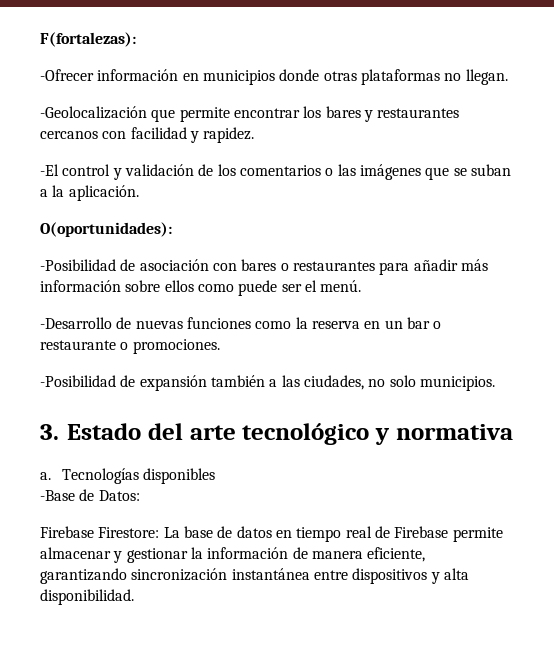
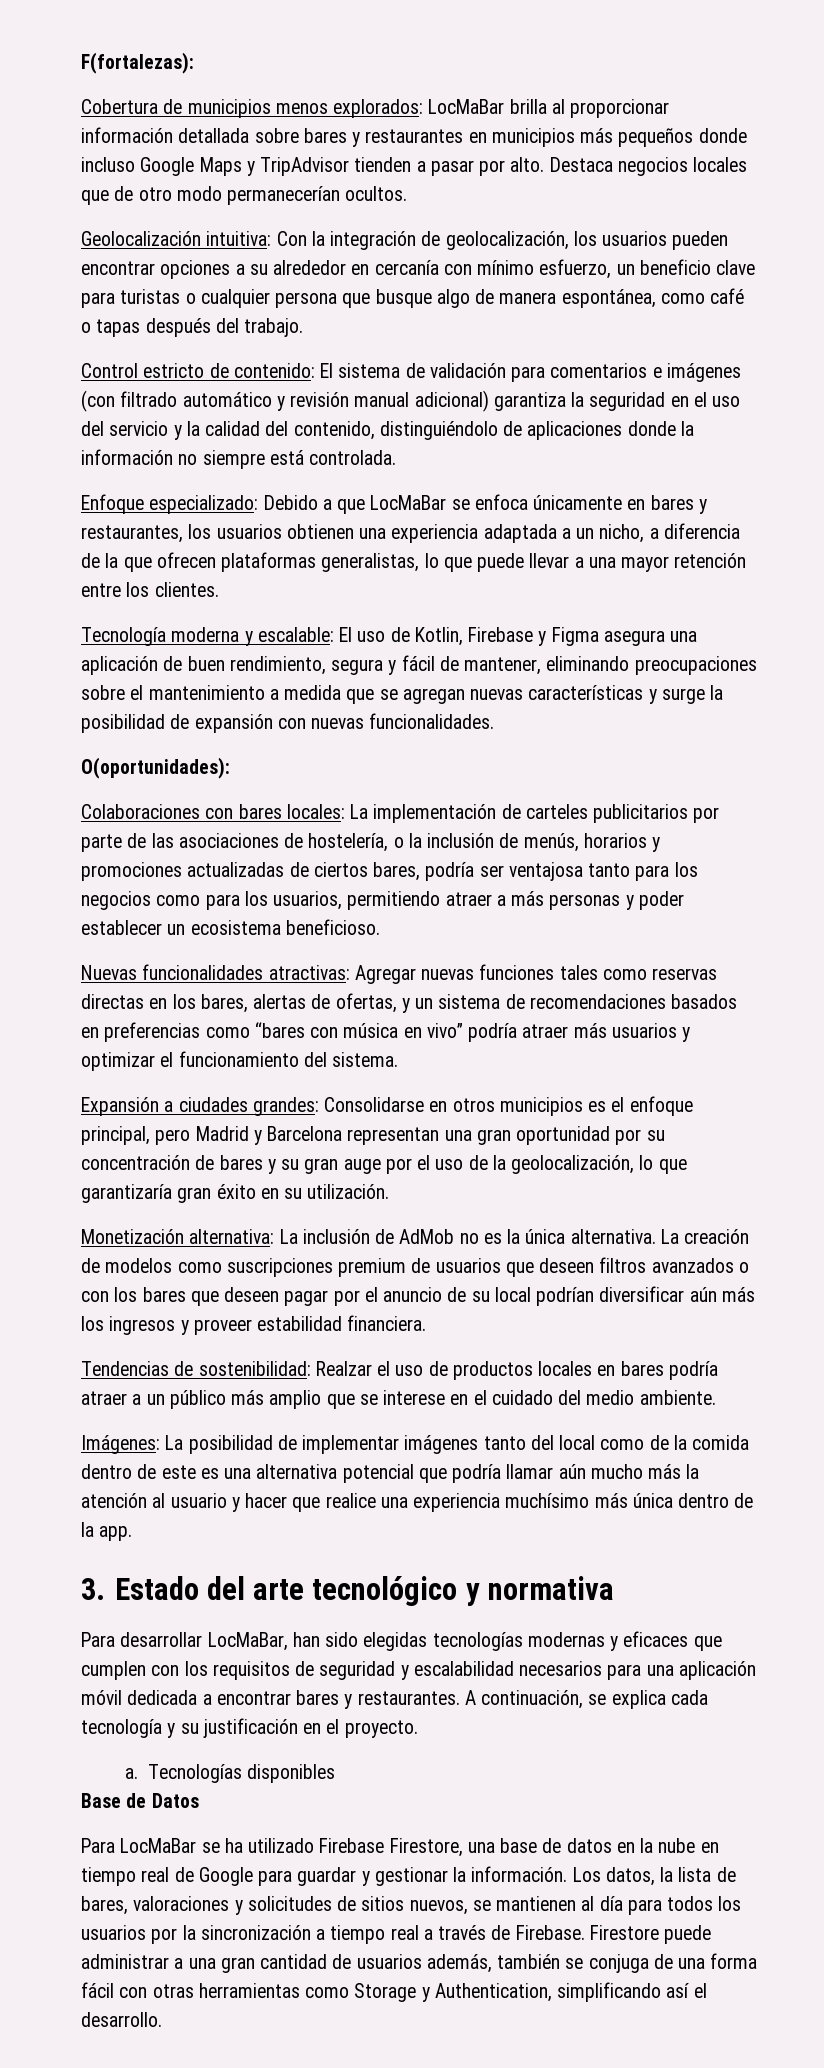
- -Ofrecer información en municipios donde otras plataformas no llegan.
- -Geolocalización que permite encontrar los bares y restaurantes cercanos con facilidad y rapidez.
- -El control y validación de los comentarios o las imágenes que se suban a la aplicación.
+ Cobertura de municipios menos explorados: LocMaBar brilla al proporcionar información detallada sobre bares y restaurantes en municipios más pequeños donde incluso Google Maps y TripAdvisor tienden a pasar por alto. Destaca negocios locales que de otro modo permanecerían ocultos.
+ Geolocalización intuitiva: Con la integración de geolocalización, los usuarios pueden encontrar opciones a su alrededor en cercanía con mínimo esfuerzo, un beneficio clave para turistas o cualquier persona que busque algo de manera espontánea, como café o tapas después del trabajo.
+ Control estricto de contenido: El sistema de validación para comentarios e imágenes (con filtrado automático y revisión manual adicional) garantiza la seguridad en el uso del servicio y la calidad del contenido, distinguiéndolo de aplicaciones donde la información no siempre está controlada.
+ Enfoque especializado: Debido a que LocMaBar se enfoca únicamente en bares y restaurantes, los usuarios obtienen una experiencia adaptada a un nicho, a diferencia de la que ofrecen plataformas generalistas, lo que puede llevar a una mayor retención entre los clientes.
+ Tecnología moderna y escalable: El uso de Kotlin, Firebase y Figma asegura una aplicación de buen rendimiento, segura y fácil de mantener, eliminando preocupaciones sobre el mantenimiento a medida que se agregan nuevas características y surge la posibilidad de expansión con nuevas funcionalidades.
  O(oportunidades):
- -Posibilidad de asociación con bares o restaurantes para añadir más información sobre ellos como puede ser el menú.
- -Desarrollo de nuevas funciones como la reserva en un bar o restaurante o promociones.
- -Posibilidad de expansión también a las ciudades, no solo municipios.
+ Colaboraciones con bares locales: La implementación de carteles publicitarios por parte de las asociaciones de hostelería, o la inclusión de menús, horarios y promociones actualizadas de ciertos bares, podría ser ventajosa tanto para los negocios como para los usuarios, permitiendo atraer a más personas y poder establecer un ecosistema beneficioso.
+ Nuevas funcionalidades atractivas: Agregar nuevas funciones tales como reservas directas en los bares, alertas de ofertas, y un sistema de recomendaciones basados en preferencias como “bares con música en vivo” podría atraer más usuarios y optimizar el funcionamiento del sistema.
+ Expansión a ciudades grandes: Consolidarse en otros municipios es el enfoque principal, pero Madrid y Barcelona representan una gran oportunidad por su concentración de bares y su gran auge por el uso de la geolocalización, lo que garantizaría gran éxito en su utilización.
+ Monetización alternativa: La inclusión de AdMob no es la única alternativa. La creación de modelos como suscripciones premium de usuarios que deseen filtros avanzados o con los bares que deseen pagar por el anuncio de su local podrían diversificar aún más los ingresos y proveer estabilidad financiera.
+ Tendencias de sostenibilidad: Realzar el uso de productos locales en bares podría atraer a un público más amplio que se interese en el cuidado del medio ambiente.
+ Imágenes: La posibilidad de implementar imágenes tanto del local como de la comida dentro de este es una alternativa potencial que podría llamar aún mucho más la atención al usuario y hacer que realice una experiencia muchísimo más única dentro de la app.
+ Para desarrollar LocMaBar, han sido elegidas tecnologías modernas y eficaces que cumplen con los requisitos de seguridad y escalabilidad necesarios para una aplicación móvil dedicada a encontrar bares y restaurantes. A continuación, se explica cada tecnología y su justificación en el proyecto.
  a. Tecnologías disponibles
- -Base de Datos:
- Firebase Firestore: La base de datos en tiempo real de Firebase permite almacenar y gestionar la información de manera eficiente, garantizando sincronización instantánea entre dispositivos y alta disponibilidad.
+ Base de Datos
+ Para LocMaBar se ha utilizado Firebase Firestore, una base de datos en la nube en tiempo real de Google para guardar y gestionar la información. Los datos, la lista de bares, valoraciones y solicitudes de sitios nuevos, se mantienen al día para todos los usuarios por la sincronización a tiempo real a través de Firebase. Firestore puede administrar a una gran cantidad de usuarios además, también se conjuga de una forma fácil con otras herramientas como Storage y Authentication, simplificando así el desarrollo.

